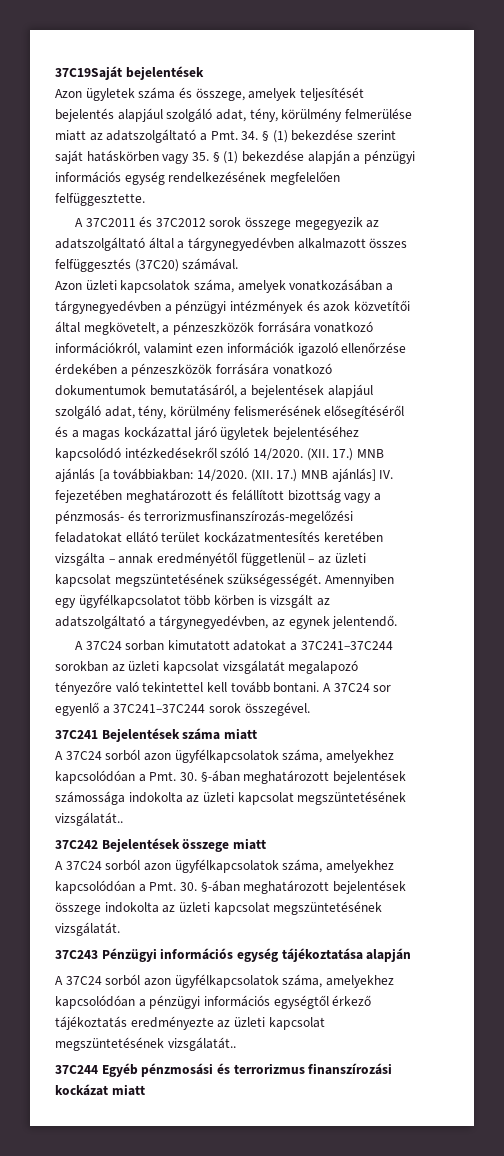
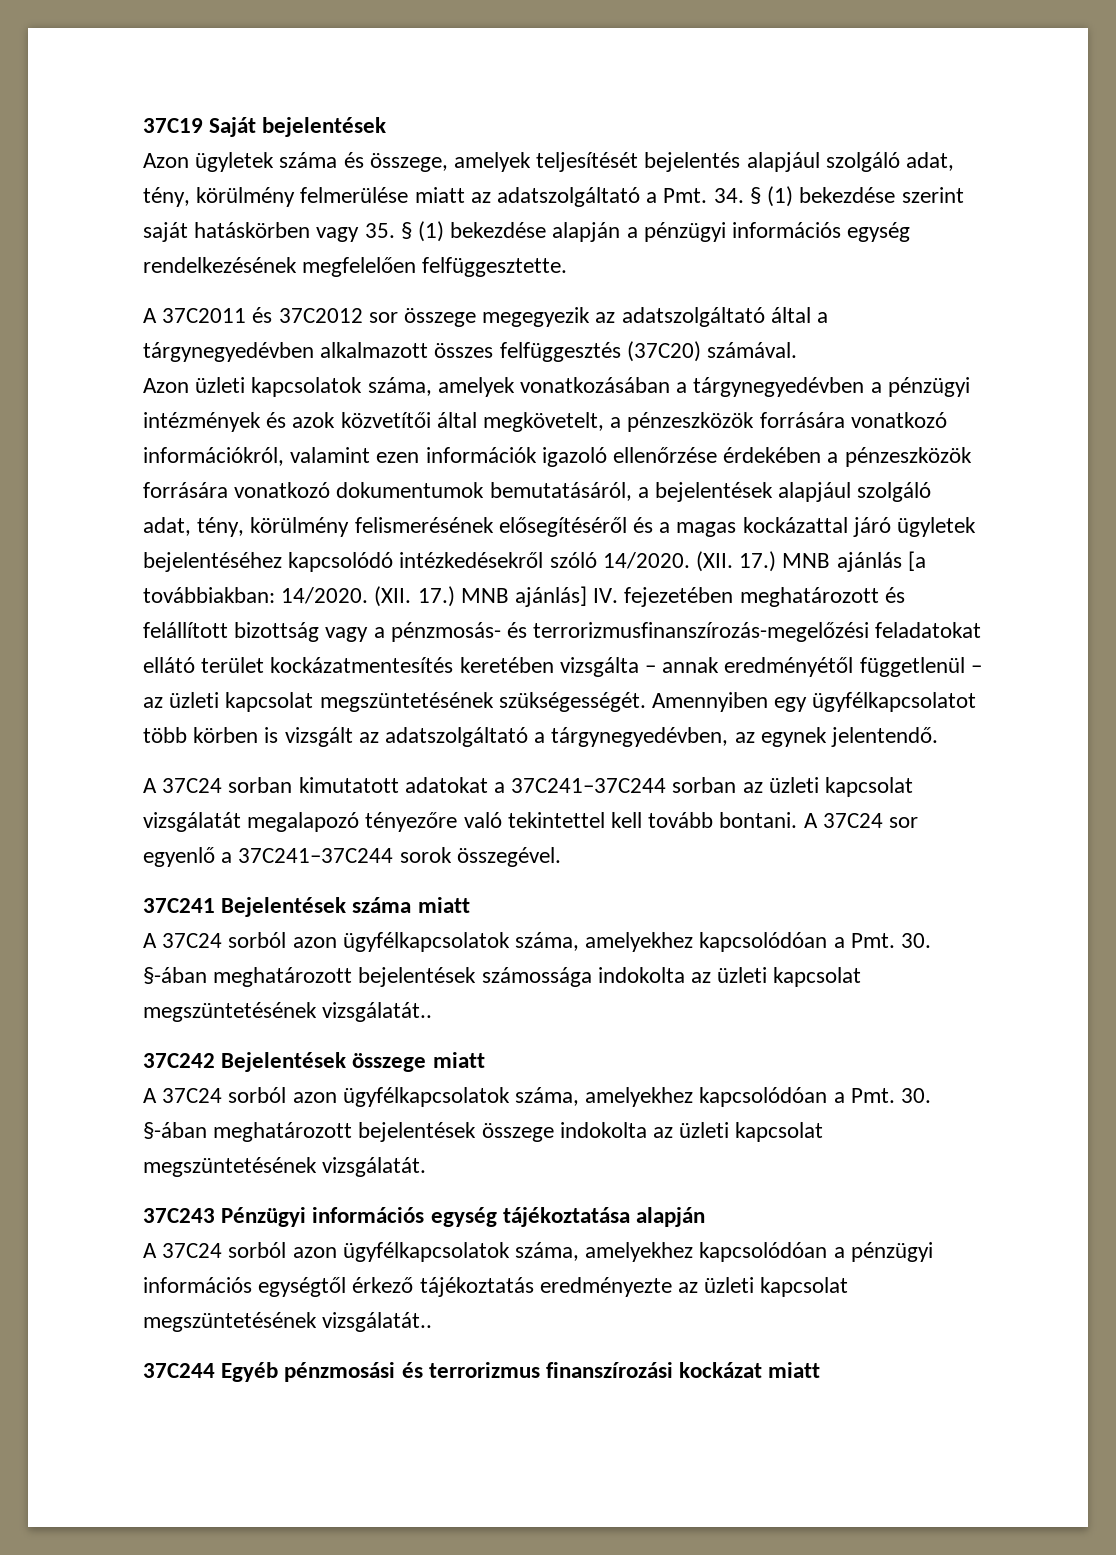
- 37C19Saját bejelentések
+ 37C19 Saját bejelentések
- A 37C2011 és 37C2012 sorok összege megegyezik az adatszolgáltató által a tárgynegyedévben alkalmazott összes felfüggesztés (37C20) számával.
+ A 37C2011 és 37C2012 sor összege megegyezik az adatszolgáltató által a tárgynegyedévben alkalmazott összes felfüggesztés (37C20) számával.
- A 37C24 sorban kimutatott adatokat a 37C241–37C244 sorokban az üzleti kapcsolat vizsgálatát megalapozó tényezőre való tekintettel kell tovább bontani.
+ A 37C24 sorban kimutatott adatokat a 37C241–37C244 sorban az üzleti kapcsolat vizsgálatát megalapozó tényezőre való tekintettel kell tovább bontani.

